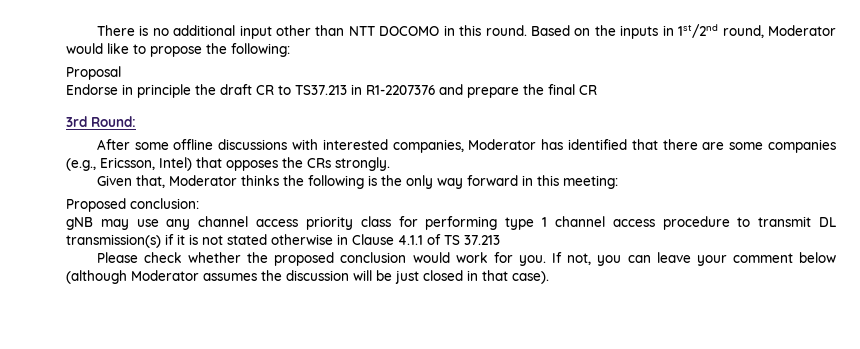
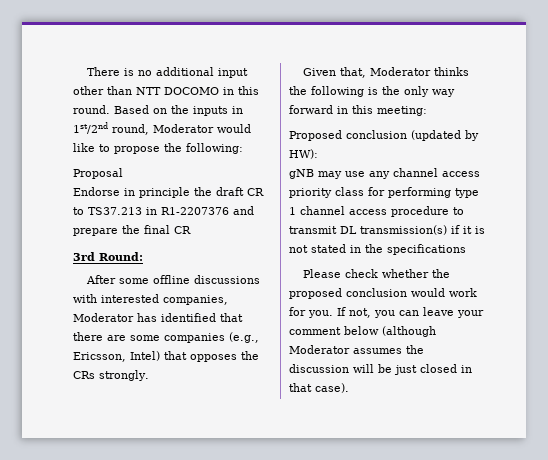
- Proposed conclusion:
+ Proposed conclusion (updated by HW):
- gNB may use any channel access priority class for performing type 1 channel access procedure to transmit DL transmission(s) if it is not stated otherwise in Clause 4.1.1 of TS 37.213
+ gNB may use any channel access priority class for performing type 1 channel access procedure to transmit DL transmission(s) if it is not stated in the specifications

